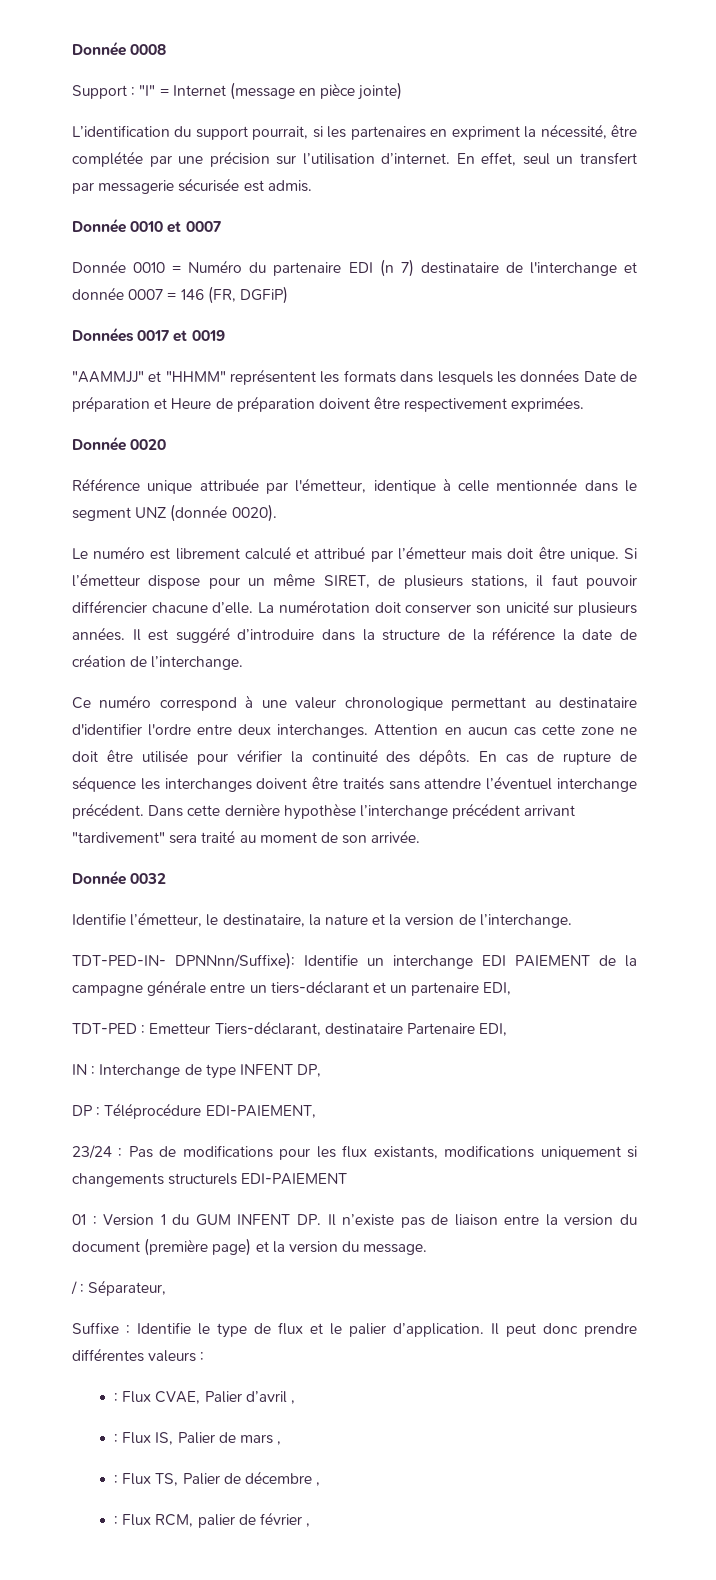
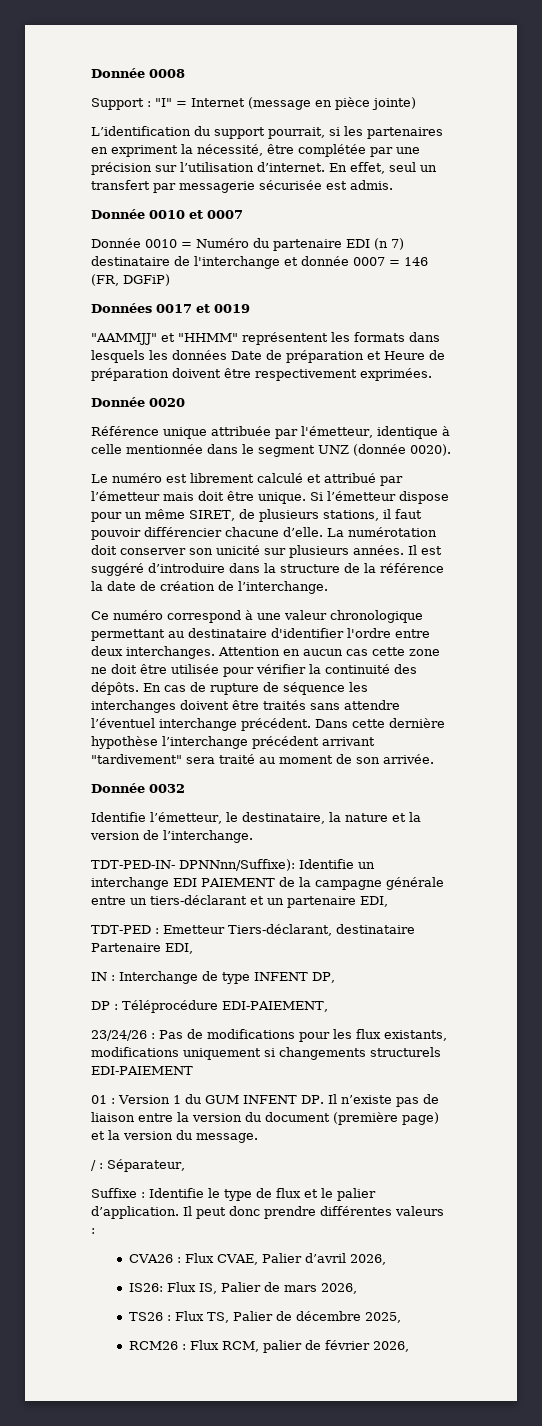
- 23/24 : Pas de modifications pour les flux existants, modifications uniquement si changements structurels EDI-PAIEMENT
+ 23/24/26 : Pas de modifications pour les flux existants, modifications uniquement si changements structurels EDI-PAIEMENT
- : Flux CVAE, Palier d’avril ,
- : Flux IS, Palier de mars ,
- : Flux TS, Palier de décembre ,
- : Flux RCM, palier de février ,
+ CVA26 : Flux CVAE, Palier d’avril 2026,
+ IS26: Flux IS, Palier de mars 2026,
+ TS26 : Flux TS, Palier de décembre 2025,
+ RCM26 : Flux RCM, palier de février 2026,

